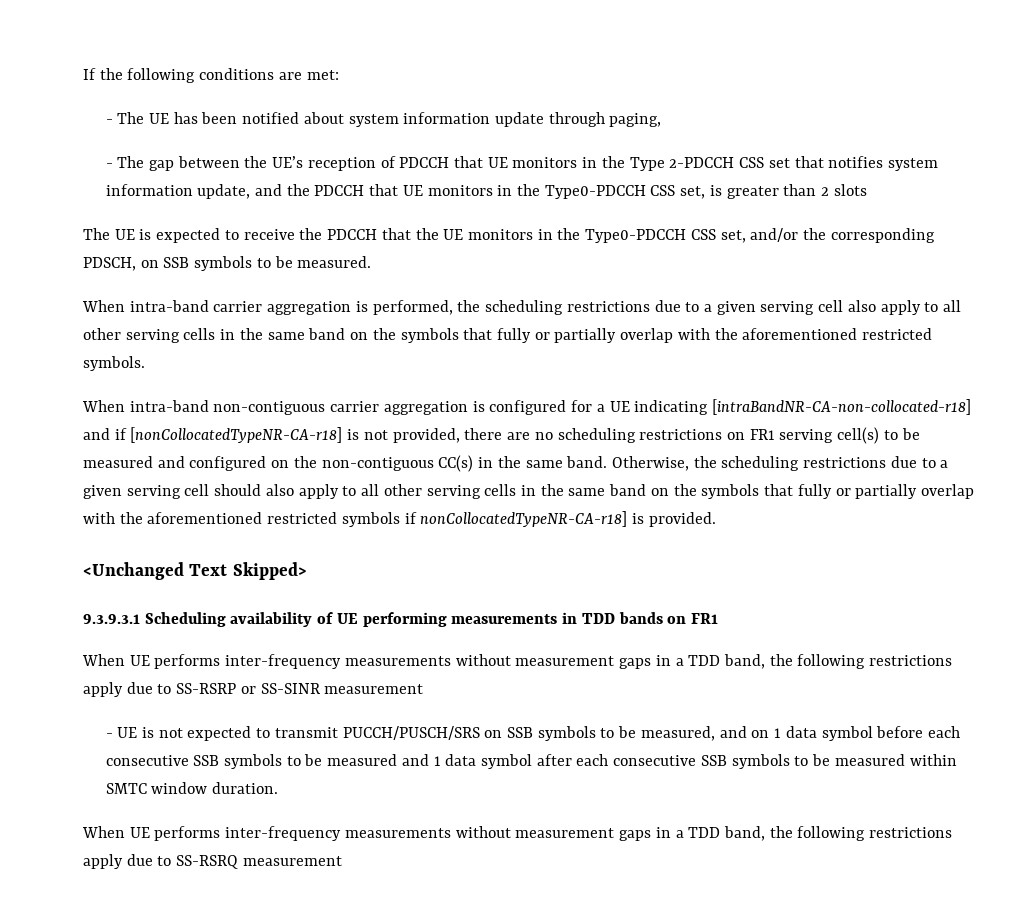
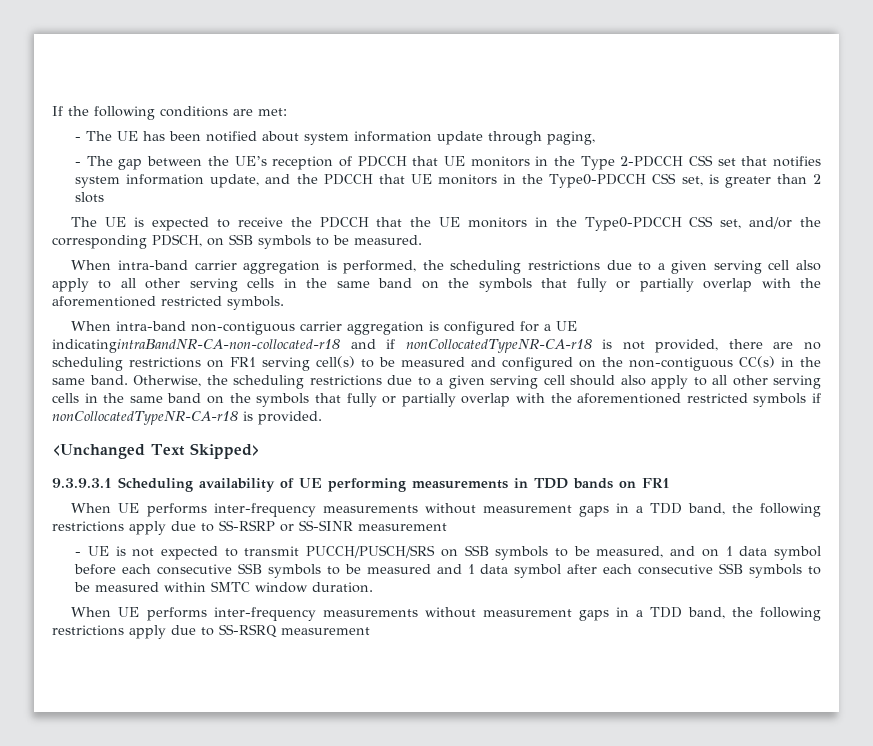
- When intra-band non-contiguous carrier aggregation is configured for a UE indicating [intraBandNR-CA-non-collocated-r18] and if [nonCollocatedTypeNR-CA-r18] is not provided, there are no scheduling restrictions on FR1 serving cell(s) to be measured and configured on the non-contiguous CC(s) in the same band.
+ When intra-band non-contiguous carrier aggregation is configured for a UE indicatingintraBandNR-CA-non-collocated-r18 and if nonCollocatedTypeNR-CA-r18 is not provided, there are no scheduling restrictions on FR1 serving cell(s) to be measured and configured on the non-contiguous CC(s) in the same band.
- Otherwise, the scheduling restrictions due to a given serving cell should also apply to all other serving cells in the same band on the symbols that fully or partially overlap with the aforementioned restricted symbols if nonCollocatedTypeNR-CA-r18] is provided.
+ Otherwise, the scheduling restrictions due to a given serving cell should also apply to all other serving cells in the same band on the symbols that fully or partially overlap with the aforementioned restricted symbols if nonCollocatedTypeNR-CA-r18 is provided.

